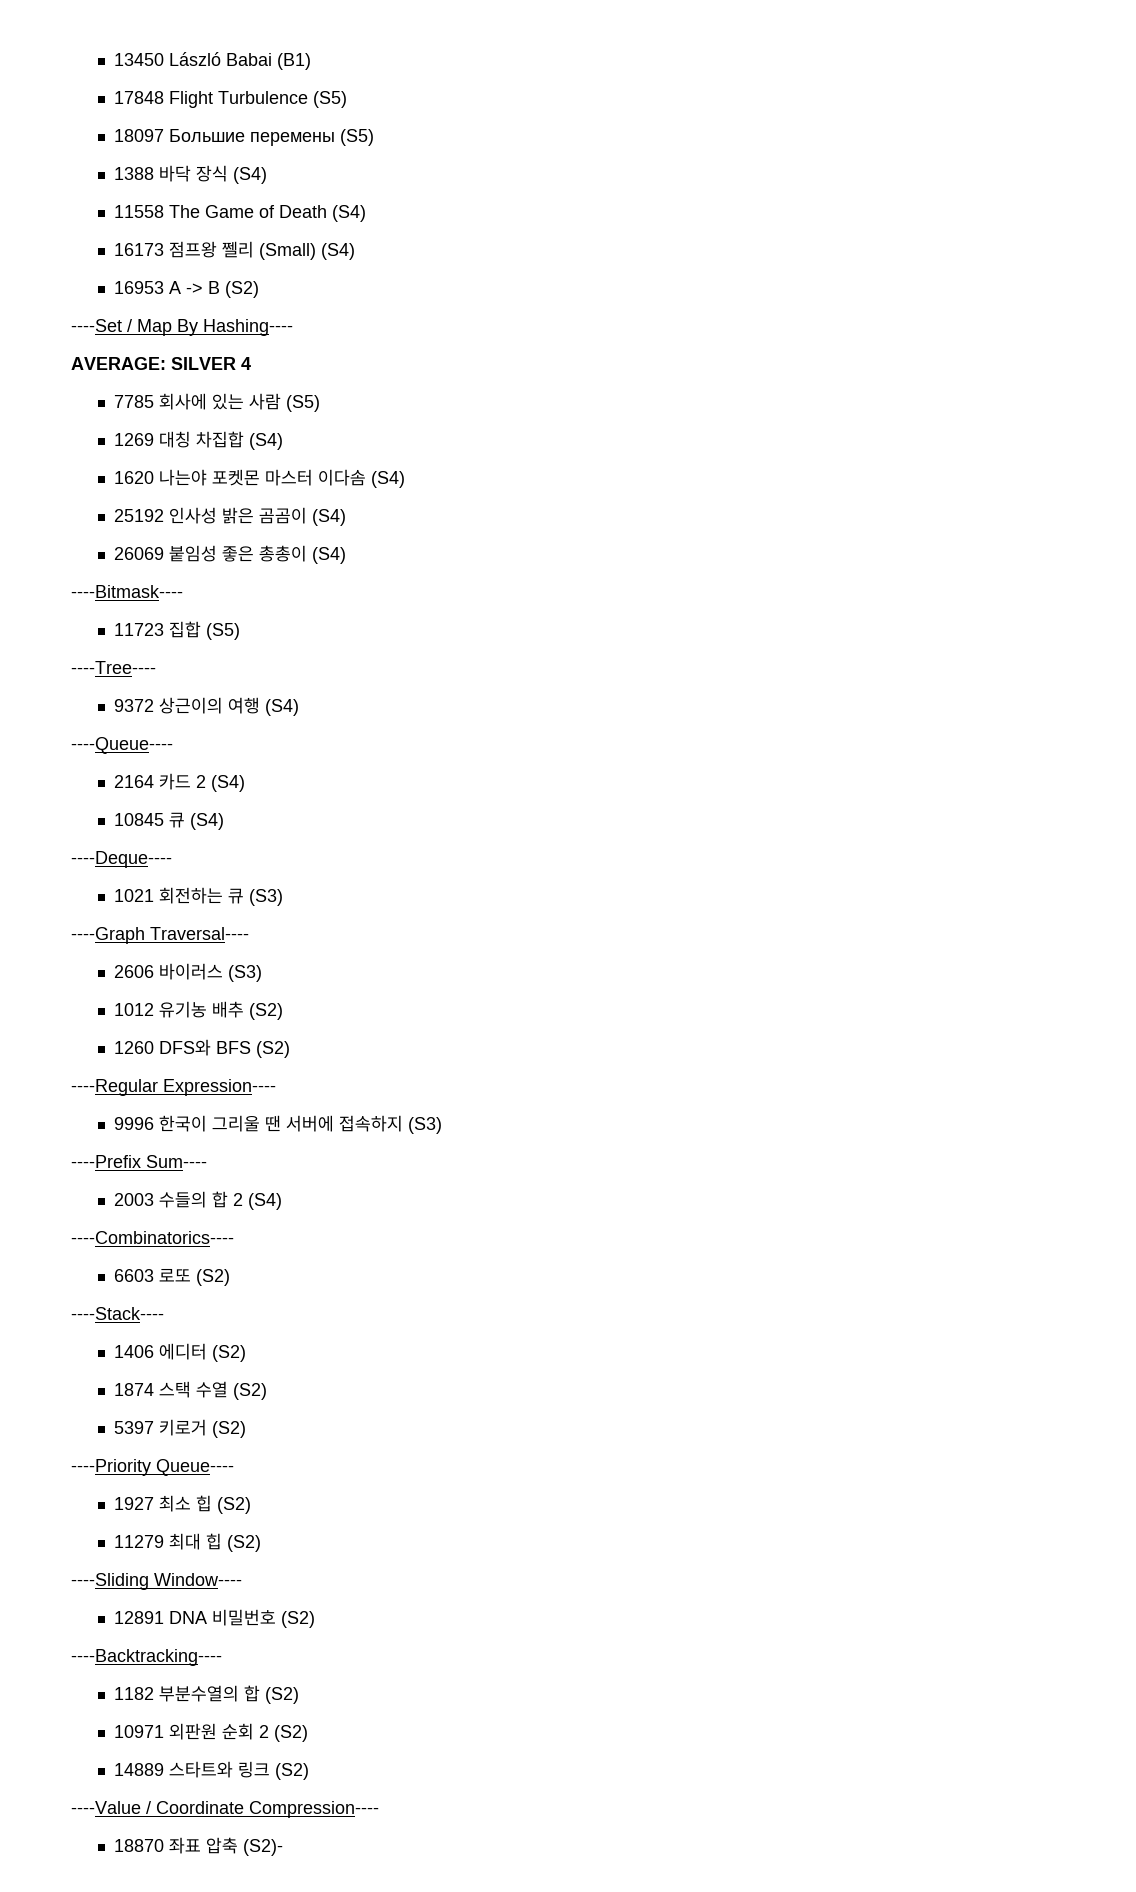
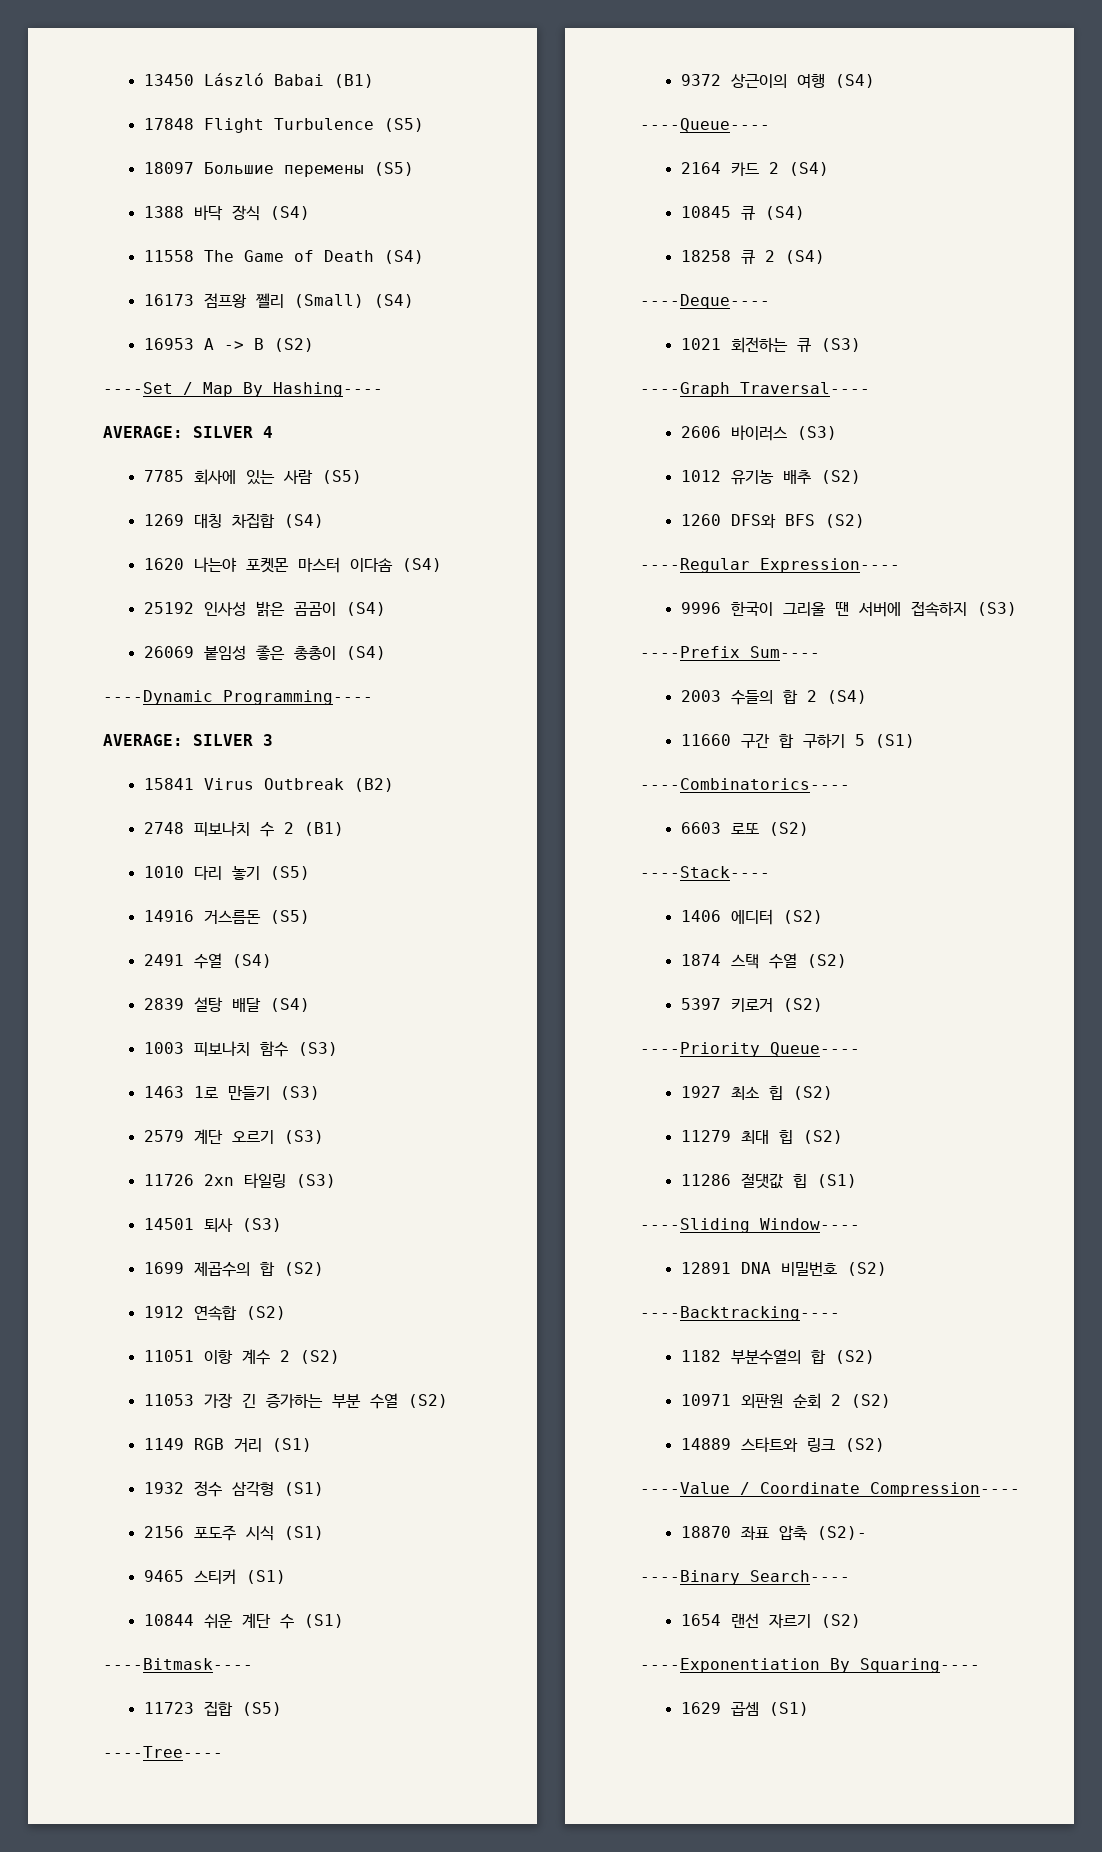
+ ----Dynamic Programming----
+ AVERAGE: SILVER 3
+ 15841 Virus Outbreak (B2)
+ 2748 피보나치 수 2 (B1)
+ 1010 다리 놓기 (S5)
+ 14916 거스름돈 (S5)
+ 2491 수열 (S4)
+ 2839 설탕 배달 (S4)
+ 1003 피보나치 함수 (S3)
+ 1463 1로 만들기 (S3)
+ 2579 계단 오르기 (S3)
+ 11726 2xn 타일링 (S3)
+ 14501 퇴사 (S3)
+ 1699 제곱수의 합 (S2)
+ 1912 연속합 (S2)
+ 11051 이항 계수 2 (S2)
+ 11053 가장 긴 증가하는 부분 수열 (S2)
+ 1149 RGB 거리 (S1)
+ 1932 정수 삼각형 (S1)
+ 2156 포도주 시식 (S1)
+ 9465 스티커 (S1)
+ 10844 쉬운 계단 수 (S1)
+ 18258 큐 2 (S4)
+ 11660 구간 합 구하기 5 (S1)
+ 11286 절댓값 힙 (S1)
+ ----Binary Search----
+ 1654 랜선 자르기 (S2)
+ ----Exponentiation By Squaring----
+ 1629 곱셈 (S1)

